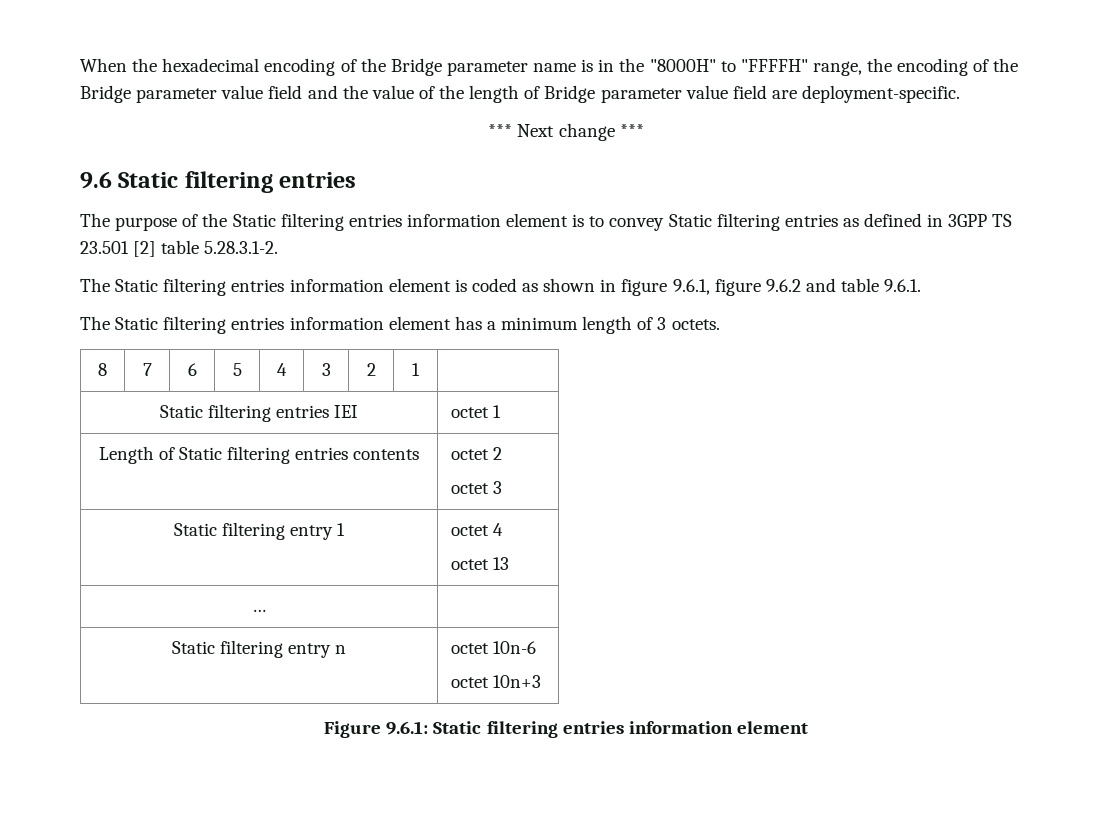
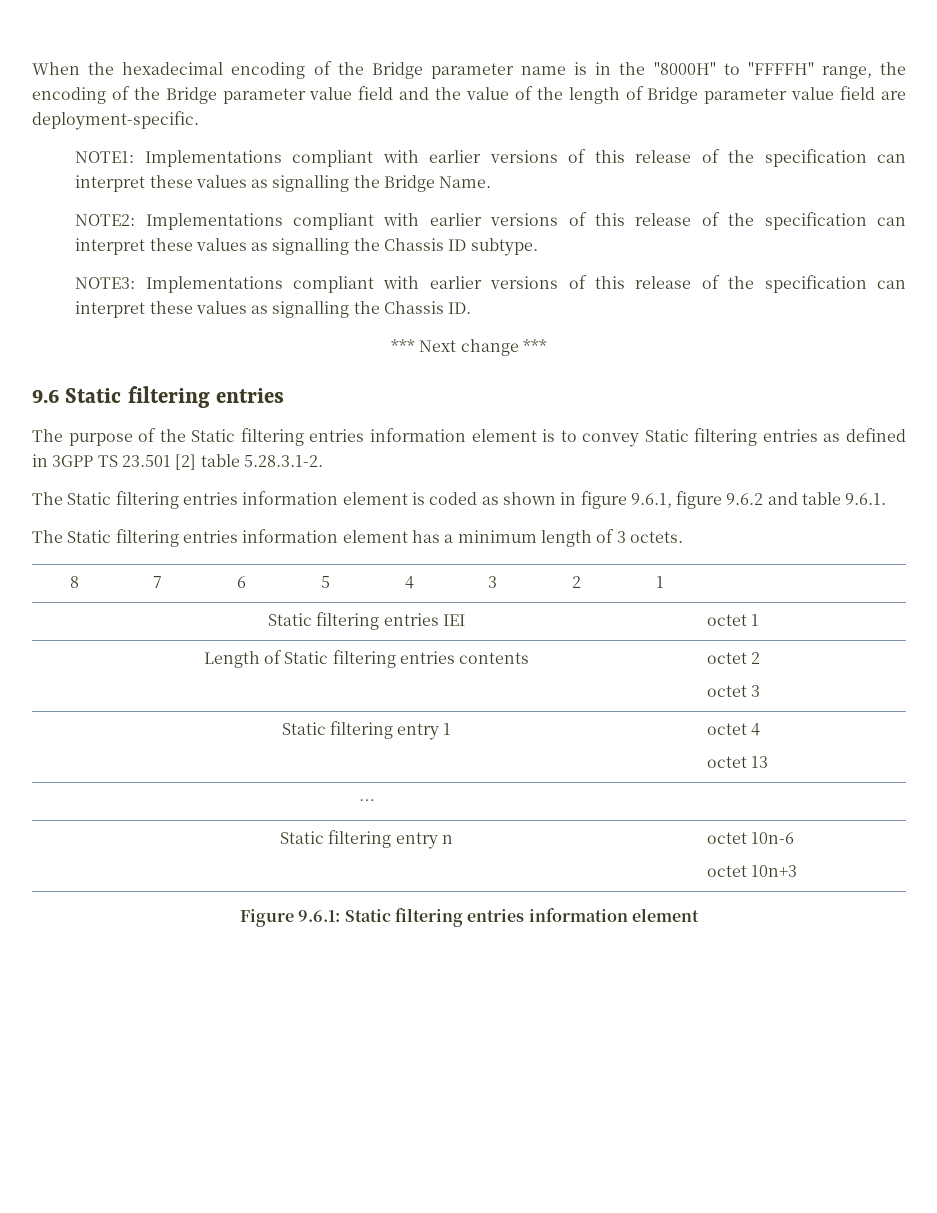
+ NOTE1: Implementations compliant with earlier versions of this release of the specification can interpret these values as signalling the Bridge Name.
+ NOTE2: Implementations compliant with earlier versions of this release of the specification can interpret these values as signalling the Chassis ID subtype.
+ NOTE3: Implementations compliant with earlier versions of this release of the specification can interpret these values as signalling the Chassis ID.

